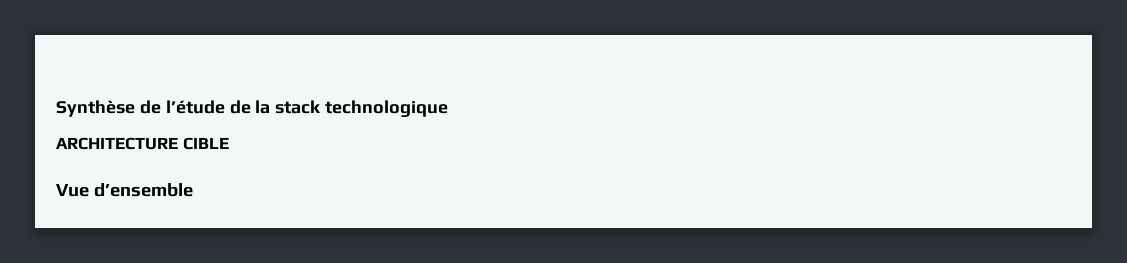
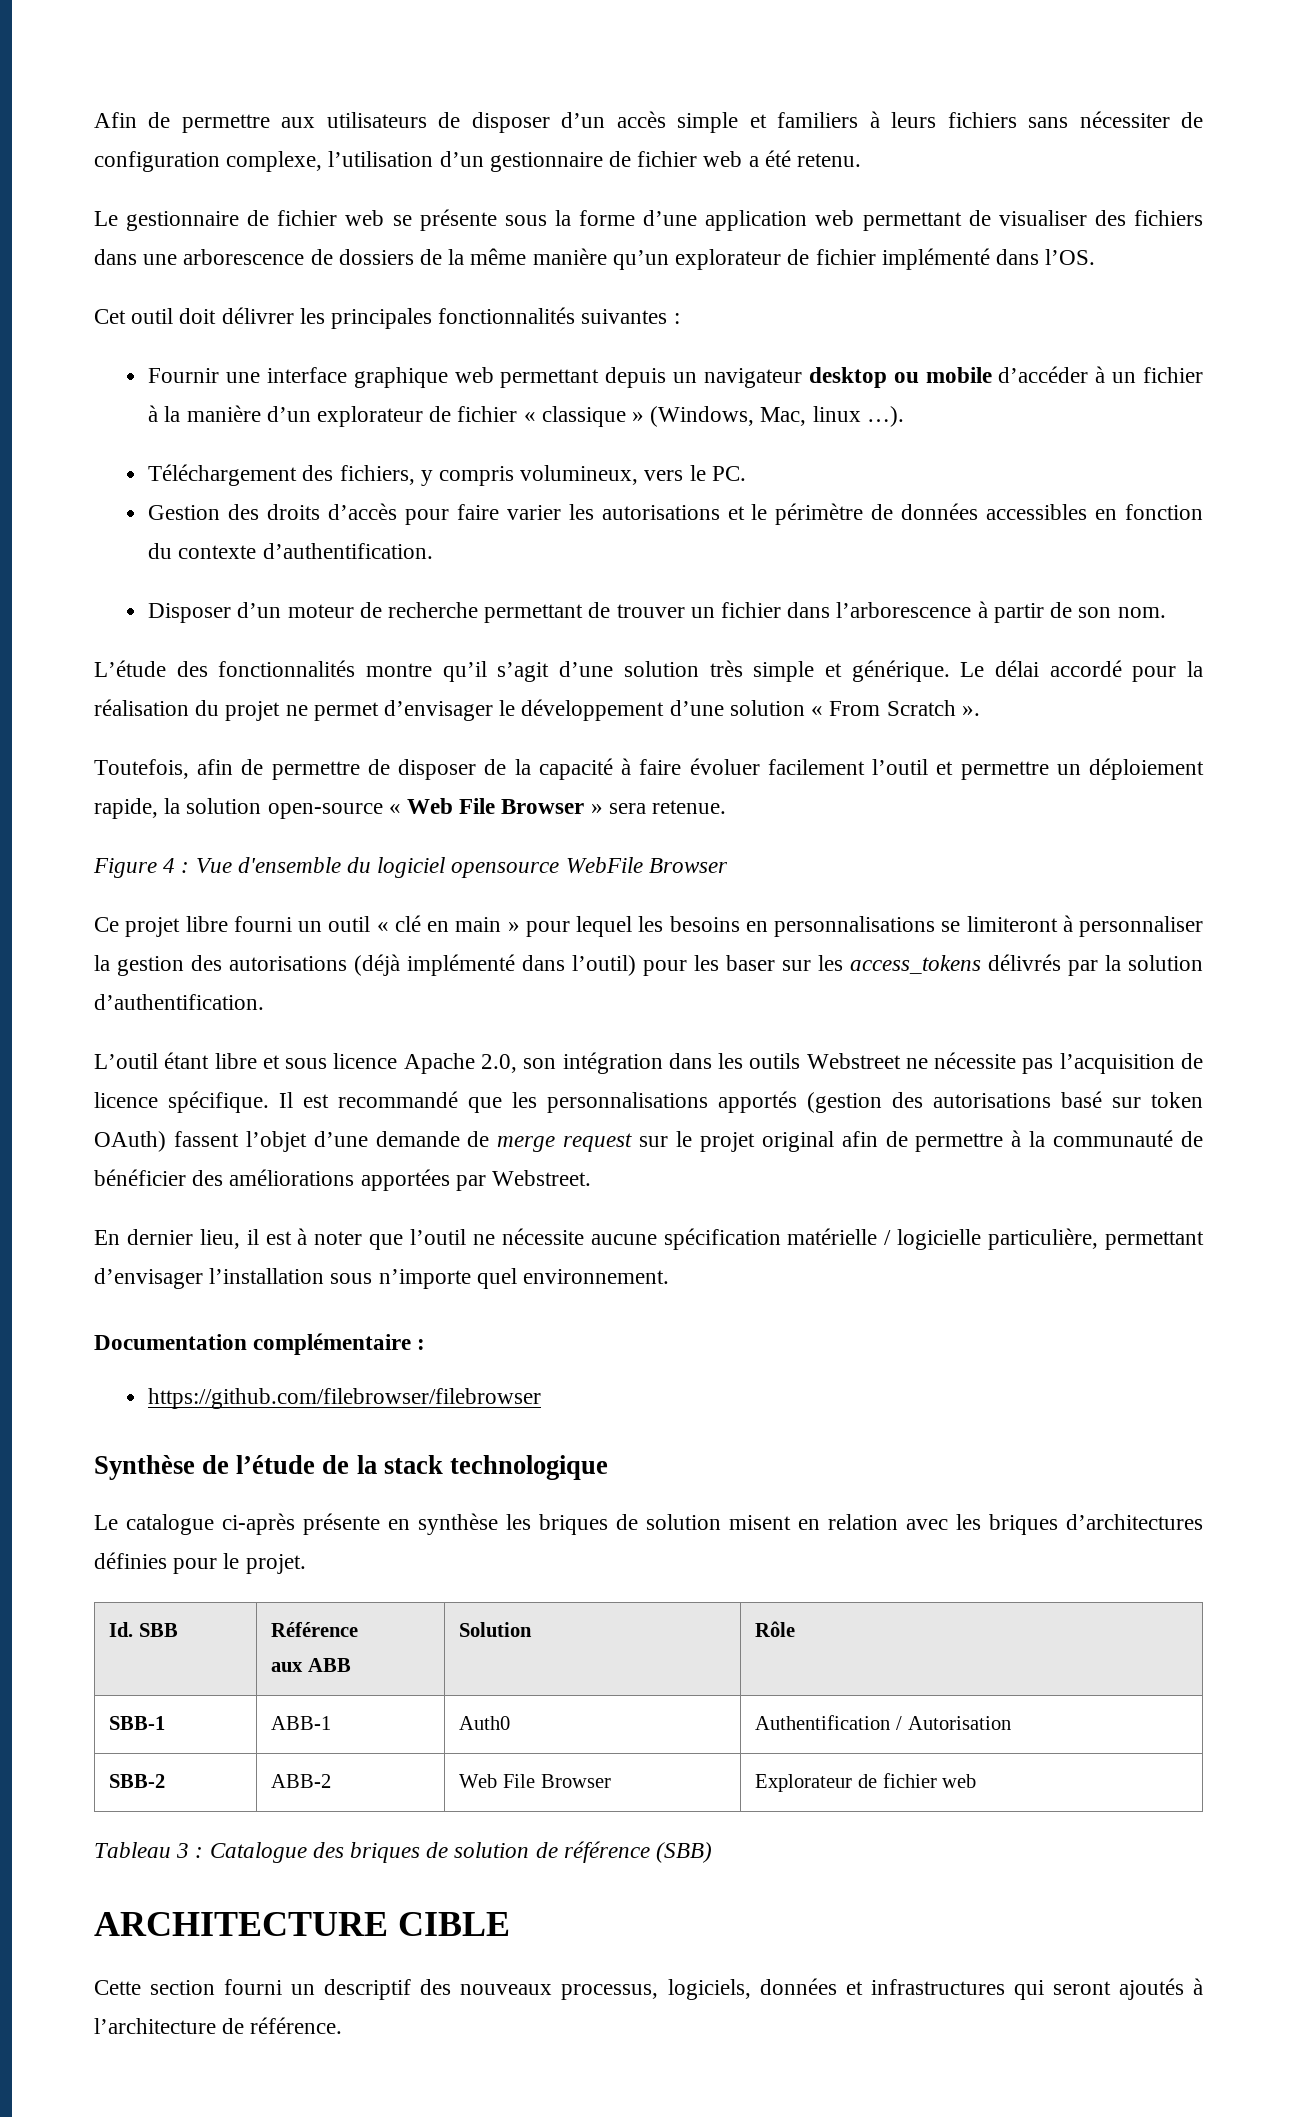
+ Afin de permettre aux utilisateurs de disposer d’un accès simple et familiers à leurs fichiers sans nécessiter de configuration complexe, l’utilisation d’un gestionnaire de fichier web a été retenu.
+ Le gestionnaire de fichier web se présente sous la forme d’une application web permettant de visualiser des fichiers dans une arborescence de dossiers de la même manière qu’un explorateur de fichier implémenté dans l’OS.
+ Cet outil doit délivrer les principales fonctionnalités suivantes :
+ Fournir une interface graphique web permettant depuis un navigateur desktop ou mobile d’accéder à un fichier à la manière d’un explorateur de fichier « classique » (Windows, Mac, linux …).
+ Téléchargement des fichiers, y compris volumineux, vers le PC.
+ Gestion des droits d’accès pour faire varier les autorisations et le périmètre de données accessibles en fonction du contexte d’authentification.
+ Disposer d’un moteur de recherche permettant de trouver un fichier dans l’arborescence à partir de son nom.
+ L’étude des fonctionnalités montre qu’il s’agit d’une solution très simple et générique. Le délai accordé pour la réalisation du projet ne permet d’envisager le développement d’une solution « From Scratch ».
+ Toutefois, afin de permettre de disposer de la capacité à faire évoluer facilement l’outil et permettre un déploiement rapide, la solution open-source « Web File Browser » sera retenue.
+ Figure 4 : Vue d'ensemble du logiciel opensource WebFile Browser
+ Ce projet libre fourni un outil « clé en main » pour lequel les besoins en personnalisations se limiteront à personnaliser la gestion des autorisations (déjà implémenté dans l’outil) pour les baser sur les access_tokens délivrés par la solution d’authentification.
+ L’outil étant libre et sous licence Apache 2.0, son intégration dans les outils Webstreet ne nécessite pas l’acquisition de licence spécifique. Il est recommandé que les personnalisations apportés (gestion des autorisations basé sur token OAuth) fassent l’objet d’une demande de merge request sur le projet original afin de permettre à la communauté de bénéficier des améliorations apportées par Webstreet.
+ En dernier lieu, il est à noter que l’outil ne nécessite aucune spécification matérielle / logicielle particulière, permettant d’envisager l’installation sous n’importe quel environnement.
+ Documentation complémentaire :
+ https://github.com/filebrowser/filebrowser
+ Le catalogue ci-après présente en synthèse les briques de solution misent en relation avec les briques d’architectures définies pour le projet.
+ Id. SBB | Référence
+ aux ABB | Solution | Rôle
+ SBB-1 | ABB-1 | Auth0 | Authentification / Autorisation
+ SBB-2 | ABB-2 | Web File Browser | Explorateur de fichier web
+ Tableau 3 : Catalogue des briques de solution de référence (SBB)
  ARCHITECTURE CIBLE
- Vue d’ensemble
+ Cette section fourni un descriptif des nouveaux processus, logiciels, données et infrastructures qui seront ajoutés à l’architecture de référence.

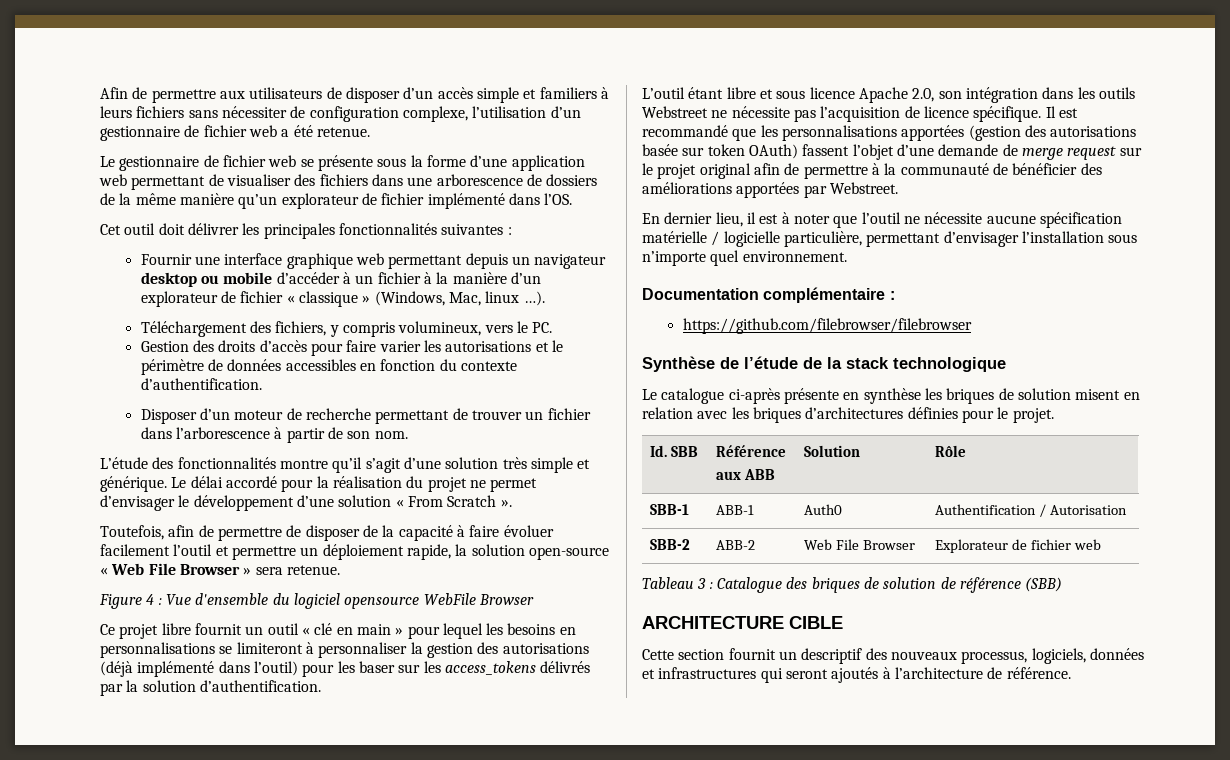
- Afin de permettre aux utilisateurs de disposer d’un accès simple et familiers à leurs fichiers sans nécessiter de configuration complexe, l’utilisation d’un gestionnaire de fichier web a été retenu.
+ Afin de permettre aux utilisateurs de disposer d’un accès simple et familiers à leurs fichiers sans nécessiter de configuration complexe, l’utilisation d’un gestionnaire de fichier web a été retenue.
- Ce projet libre fourni un outil « clé en main » pour lequel les besoins en personnalisations se limiteront à personnaliser la gestion des autorisations (déjà implémenté dans l’outil) pour les baser sur les access_tokens délivrés par la solution d’authentification.
+ Ce projet libre fournit un outil « clé en main » pour lequel les besoins en personnalisations se limiteront à personnaliser la gestion des autorisations (déjà implémenté dans l’outil) pour les baser sur les access_tokens délivrés par la solution d’authentification.
- Il est recommandé que les personnalisations apportés (gestion des autorisations basé sur token OAuth) fassent l’objet d’une demande de merge request sur le projet original afin de permettre à la communauté de bénéficier des améliorations apportées par Webstreet.
+ Il est recommandé que les personnalisations apportées (gestion des autorisations basée sur token OAuth) fassent l’objet d’une demande de merge request sur le projet original afin de permettre à la communauté de bénéficier des améliorations apportées par Webstreet.
- Cette section fourni un descriptif des nouveaux processus, logiciels, données et infrastructures qui seront ajoutés à l’architecture de référence.
+ Cette section fournit un descriptif des nouveaux processus, logiciels, données et infrastructures qui seront ajoutés à l’architecture de référence.

